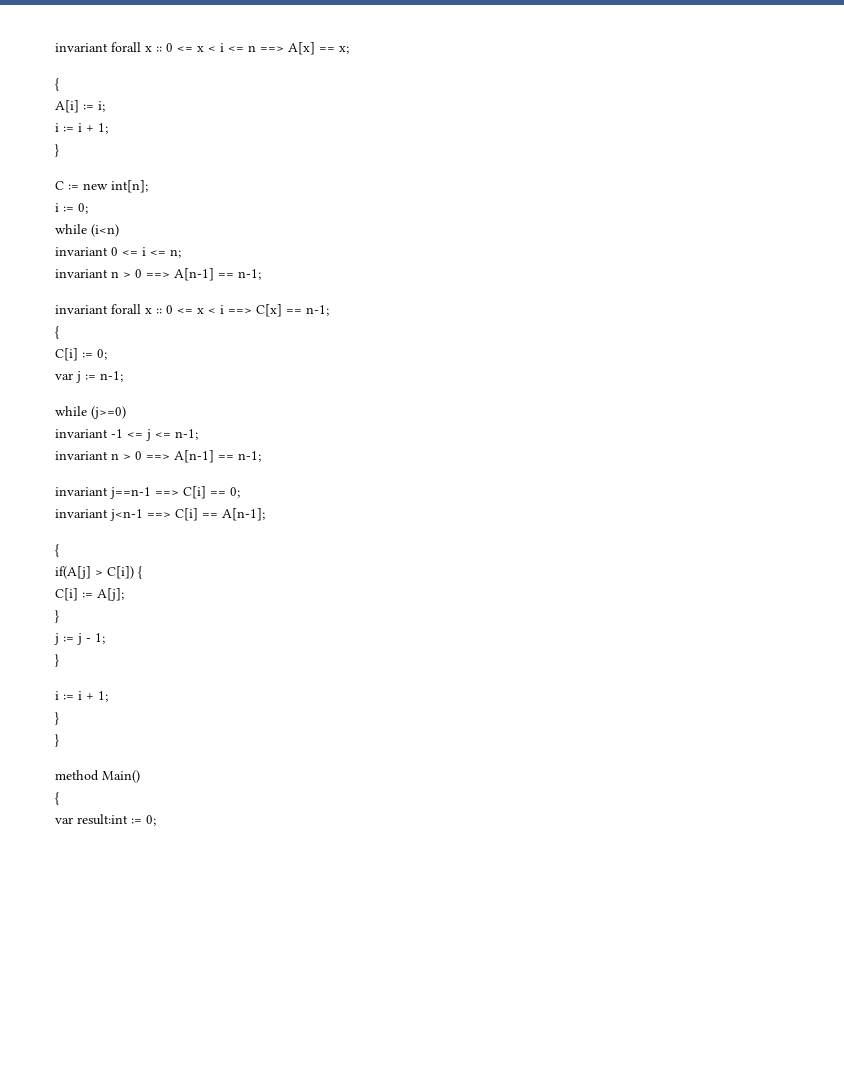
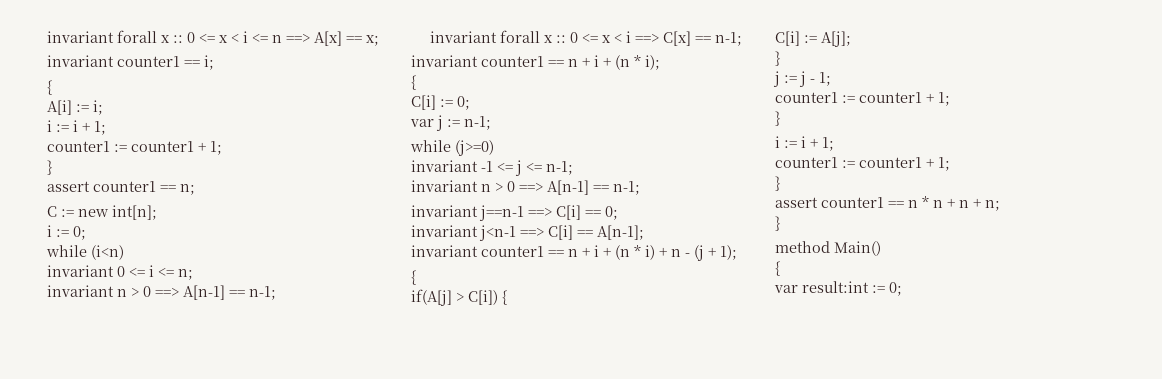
+ invariant counter1 == i;
  A[i] := i;
  i := i + 1;
+ counter1 := counter1 + 1;
  }
+ assert counter1 == n;
+ invariant counter1 == n + i + (n * i);
+ invariant counter1 == n + i + (n * i) + n - (j + 1);
  j := j - 1;
+ counter1 := counter1 + 1;
  }
  i := i + 1;
+ counter1 := counter1 + 1;
  }
+ assert counter1 == n * n + n + n;

